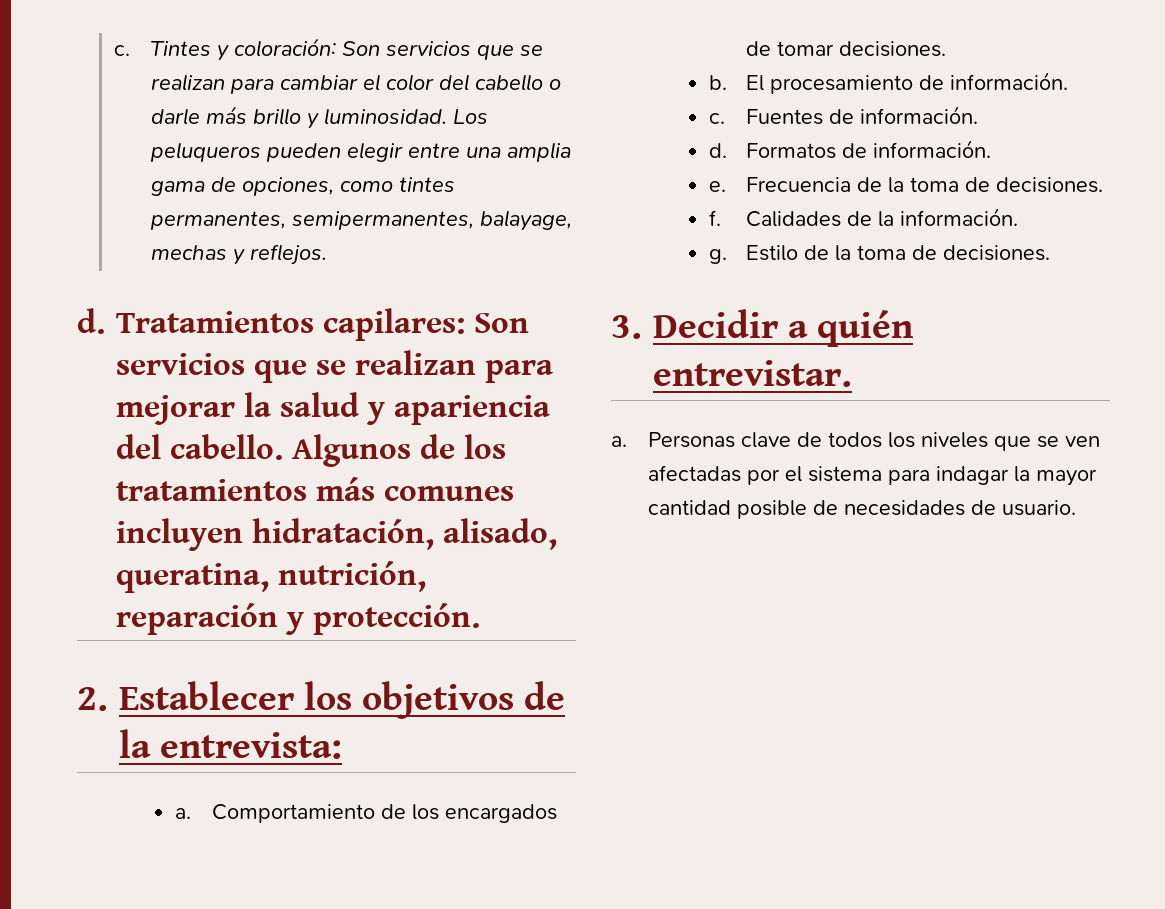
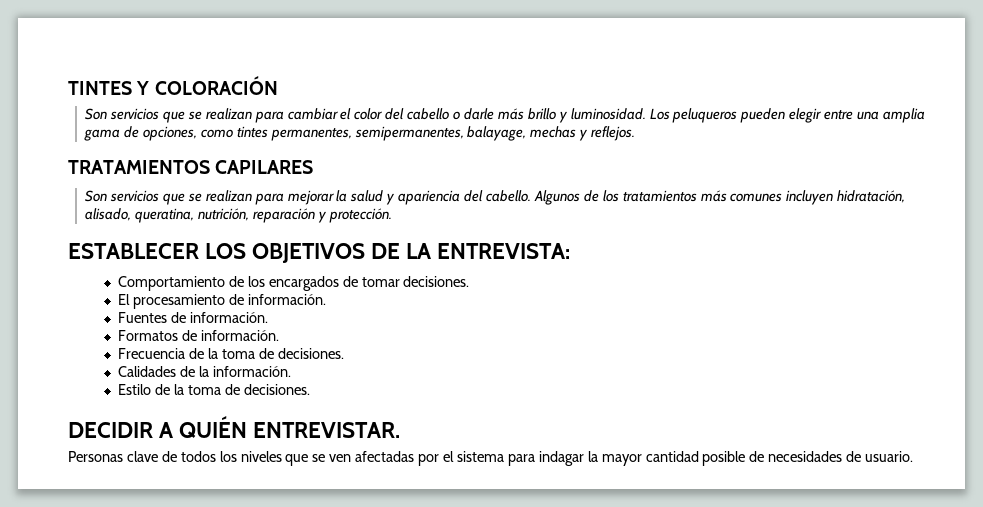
- c. Tintes y coloración: Son servicios que se realizan para cambiar el color del cabello o darle más brillo y luminosidad.
+ TINTES Y COLORACIÓN
+ Son servicios que se realizan para cambiar el color del cabello o darle más brillo y luminosidad.
- d. Tratamientos capilares: Son servicios que se realizan para mejorar la salud y apariencia del cabello.
+ TRATAMIENTOS CAPILARES
+ Son servicios que se realizan para mejorar la salud y apariencia del cabello.
- 2. Establecer los objetivos de la entrevista:
- a. Comportamiento de los encargados de tomar decisiones.
+ ESTABLECER LOS OBJETIVOS DE LA ENTREVISTA:
+ Comportamiento de los encargados de tomar decisiones.
- b. El procesamiento de información.
- c. Fuentes de información.
- d. Formatos de información.
+ El procesamiento de información.
+ Fuentes de información.
+ Formatos de información.
- e.
- f.
- g.
- 3. Decidir a quién entrevistar.
- a. Personas clave de todos los niveles que se ven afectadas por el sistema para indagar la mayor cantidad posible de necesidades de usuario.
+ DECIDIR A QUIÉN ENTREVISTAR.
+ Personas clave de todos los niveles que se ven afectadas por el sistema para indagar la mayor cantidad posible de necesidades de usuario.

